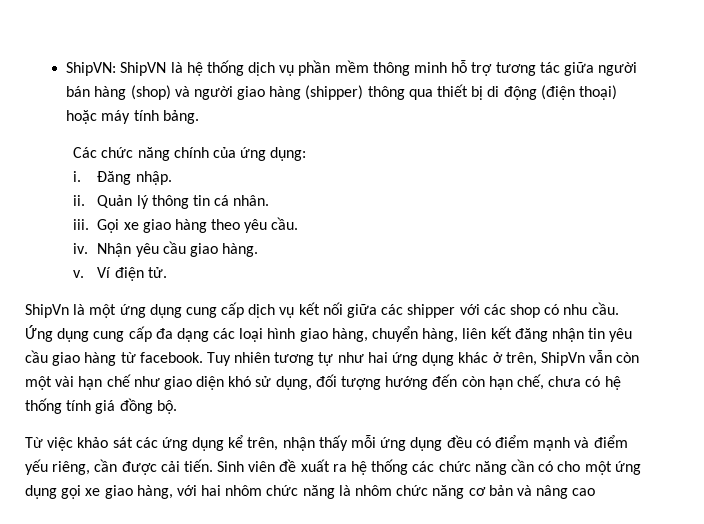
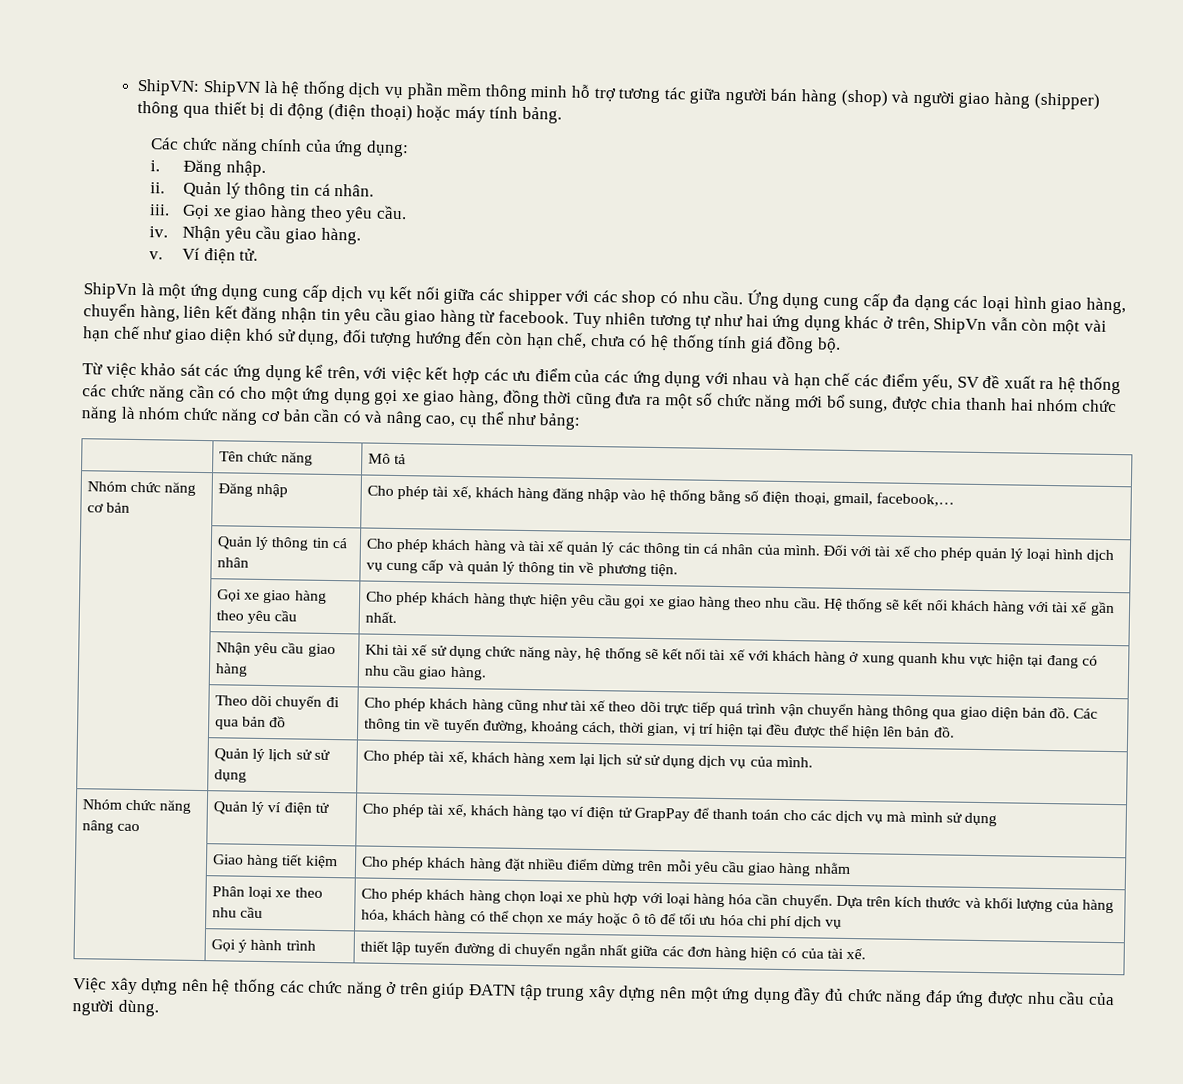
- Từ việc khảo sát các ứng dụng kể trên, nhận thấy mỗi ứng dụng đều có điểm mạnh và điểm yếu riêng, cần được cải tiến. Sinh viên đề xuất ra hệ thống các chức năng cần có cho một ứng dụng gọi xe giao hàng, với hai nhôm chức năng là nhôm chức năng cơ bản và nâng cao
+ Từ việc khảo sát các ứng dụng kể trên, với việc kết hợp các ưu điểm của các ứng dụng với nhau và hạn chế các điểm yếu, SV đề xuất ra hệ thống các chức năng cần có cho một ứng dụng gọi xe giao hàng, đồng thời cũng đưa ra một số chức năng mới bổ sung, được chia thanh hai nhóm chức năng là nhóm chức năng cơ bản cần có và nâng cao, cụ thể như bảng:
+ | Tên chức năng | Mô tả
+ Nhóm chức năng cơ bản | Đăng nhập | Cho phép tài xế, khách hàng đăng nhập vào hệ thống bằng số điện thoại, gmail, facebook,…
+ | Quản lý thông tin cá nhân | Cho phép khách hàng và tài xế quản lý các thông tin cá nhân của mình. Đối với tài xế cho phép quản lý loại hình dịch vụ cung cấp và quản lý thông tin về phương tiện.
+ | Gọi xe giao hàng theo yêu cầu | Cho phép khách hàng thực hiện yêu cầu gọi xe giao hàng theo nhu cầu. Hệ thống sẽ kết nối khách hàng với tài xế gần nhất.
+ | Nhận yêu cầu giao hàng | Khi tài xế sử dụng chức năng này, hệ thống sẽ kết nối tài xế với khách hàng ở xung quanh khu vực hiện tại đang có nhu cầu giao hàng.
+ | Theo dõi chuyến đi qua bản đồ | Cho phép khách hàng cũng như tài xế theo dõi trực tiếp quá trình vận chuyển hàng thông qua giao diện bản đồ. Các thông tin về tuyến đường, khoảng cách, thời gian, vị trí hiện tại đều được thể hiện lên bản đồ.
+ | Quản lý lịch sử sử dụng | Cho phép tài xế, khách hàng xem lại lịch sử sử dụng dịch vụ của mình.
+ Nhóm chức năng nâng cao | Quản lý ví điện tử | Cho phép tài xế, khách hàng tạo ví điện tử GrapPay để thanh toán cho các dịch vụ mà mình sử dụng
+ | Giao hàng tiết kiệm | Cho phép khách hàng đặt nhiều điểm dừng trên mỗi yêu cầu giao hàng nhằm
+ | Phân loại xe theo nhu cầu | Cho phép khách hàng chọn loại xe phù hợp với loại hàng hóa cần chuyển. Dựa trên kích thước và khối lượng của hàng hóa, khách hàng có thể chọn xe máy hoặc ô tô để tối ưu hóa chi phí dịch vụ
+ | Gọi ý hành trình | thiết lập tuyến đường di chuyển ngắn nhất giữa các đơn hàng hiện có của tài xế.
+ Việc xây dựng nên hệ thống các chức năng ở trên giúp ĐATN tập trung xây dựng nên một ứng dụng đầy đủ chức năng đáp ứng được nhu cầu của người dùng.

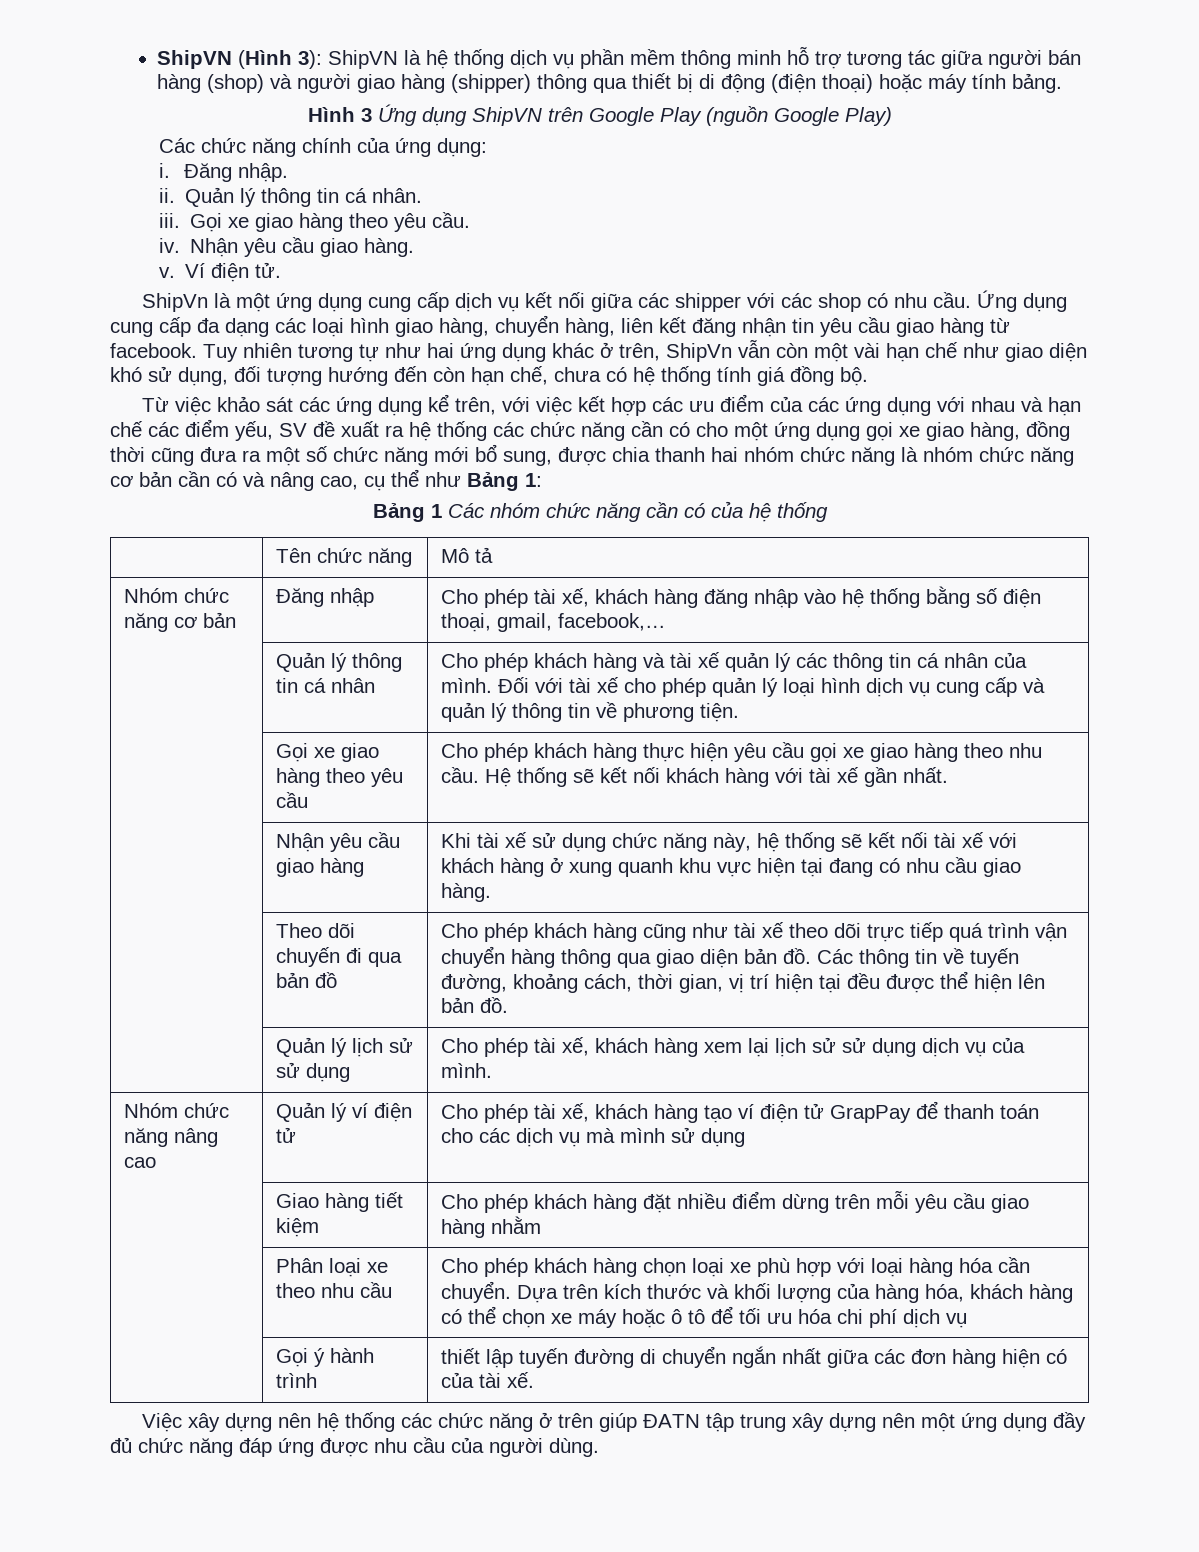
- ShipVN: ShipVN là hệ thống dịch vụ phần mềm thông minh hỗ trợ tương tác giữa người bán hàng (shop) và người giao hàng (shipper) thông qua thiết bị di động (điện thoại) hoặc máy tính bảng.
+ ShipVN (Hình 3): ShipVN là hệ thống dịch vụ phần mềm thông minh hỗ trợ tương tác giữa người bán hàng (shop) và người giao hàng (shipper) thông qua thiết bị di động (điện thoại) hoặc máy tính bảng.
+ Hình 3 Ứng dụng ShipVN trên Google Play (nguồn Google Play)
- Từ việc khảo sát các ứng dụng kể trên, với việc kết hợp các ưu điểm của các ứng dụng với nhau và hạn chế các điểm yếu, SV đề xuất ra hệ thống các chức năng cần có cho một ứng dụng gọi xe giao hàng, đồng thời cũng đưa ra một số chức năng mới bổ sung, được chia thanh hai nhóm chức năng là nhóm chức năng cơ bản cần có và nâng cao, cụ thể như bảng:
+ Từ việc khảo sát các ứng dụng kể trên, với việc kết hợp các ưu điểm của các ứng dụng với nhau và hạn chế các điểm yếu, SV đề xuất ra hệ thống các chức năng cần có cho một ứng dụng gọi xe giao hàng, đồng thời cũng đưa ra một số chức năng mới bổ sung, được chia thanh hai nhóm chức năng là nhóm chức năng cơ bản cần có và nâng cao, cụ thể như Bảng 1:
+ Bảng 1 Các nhóm chức năng cần có của hệ thống

